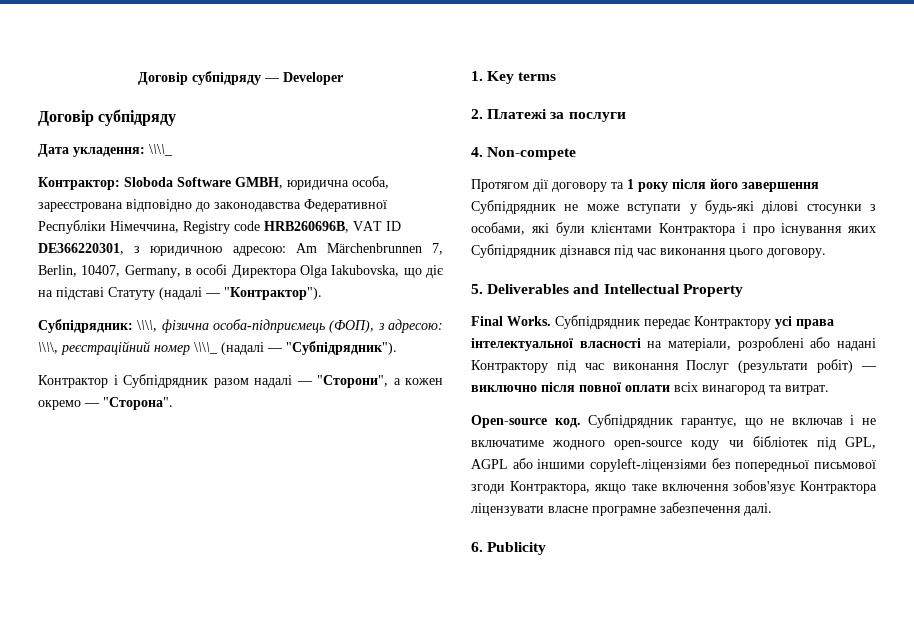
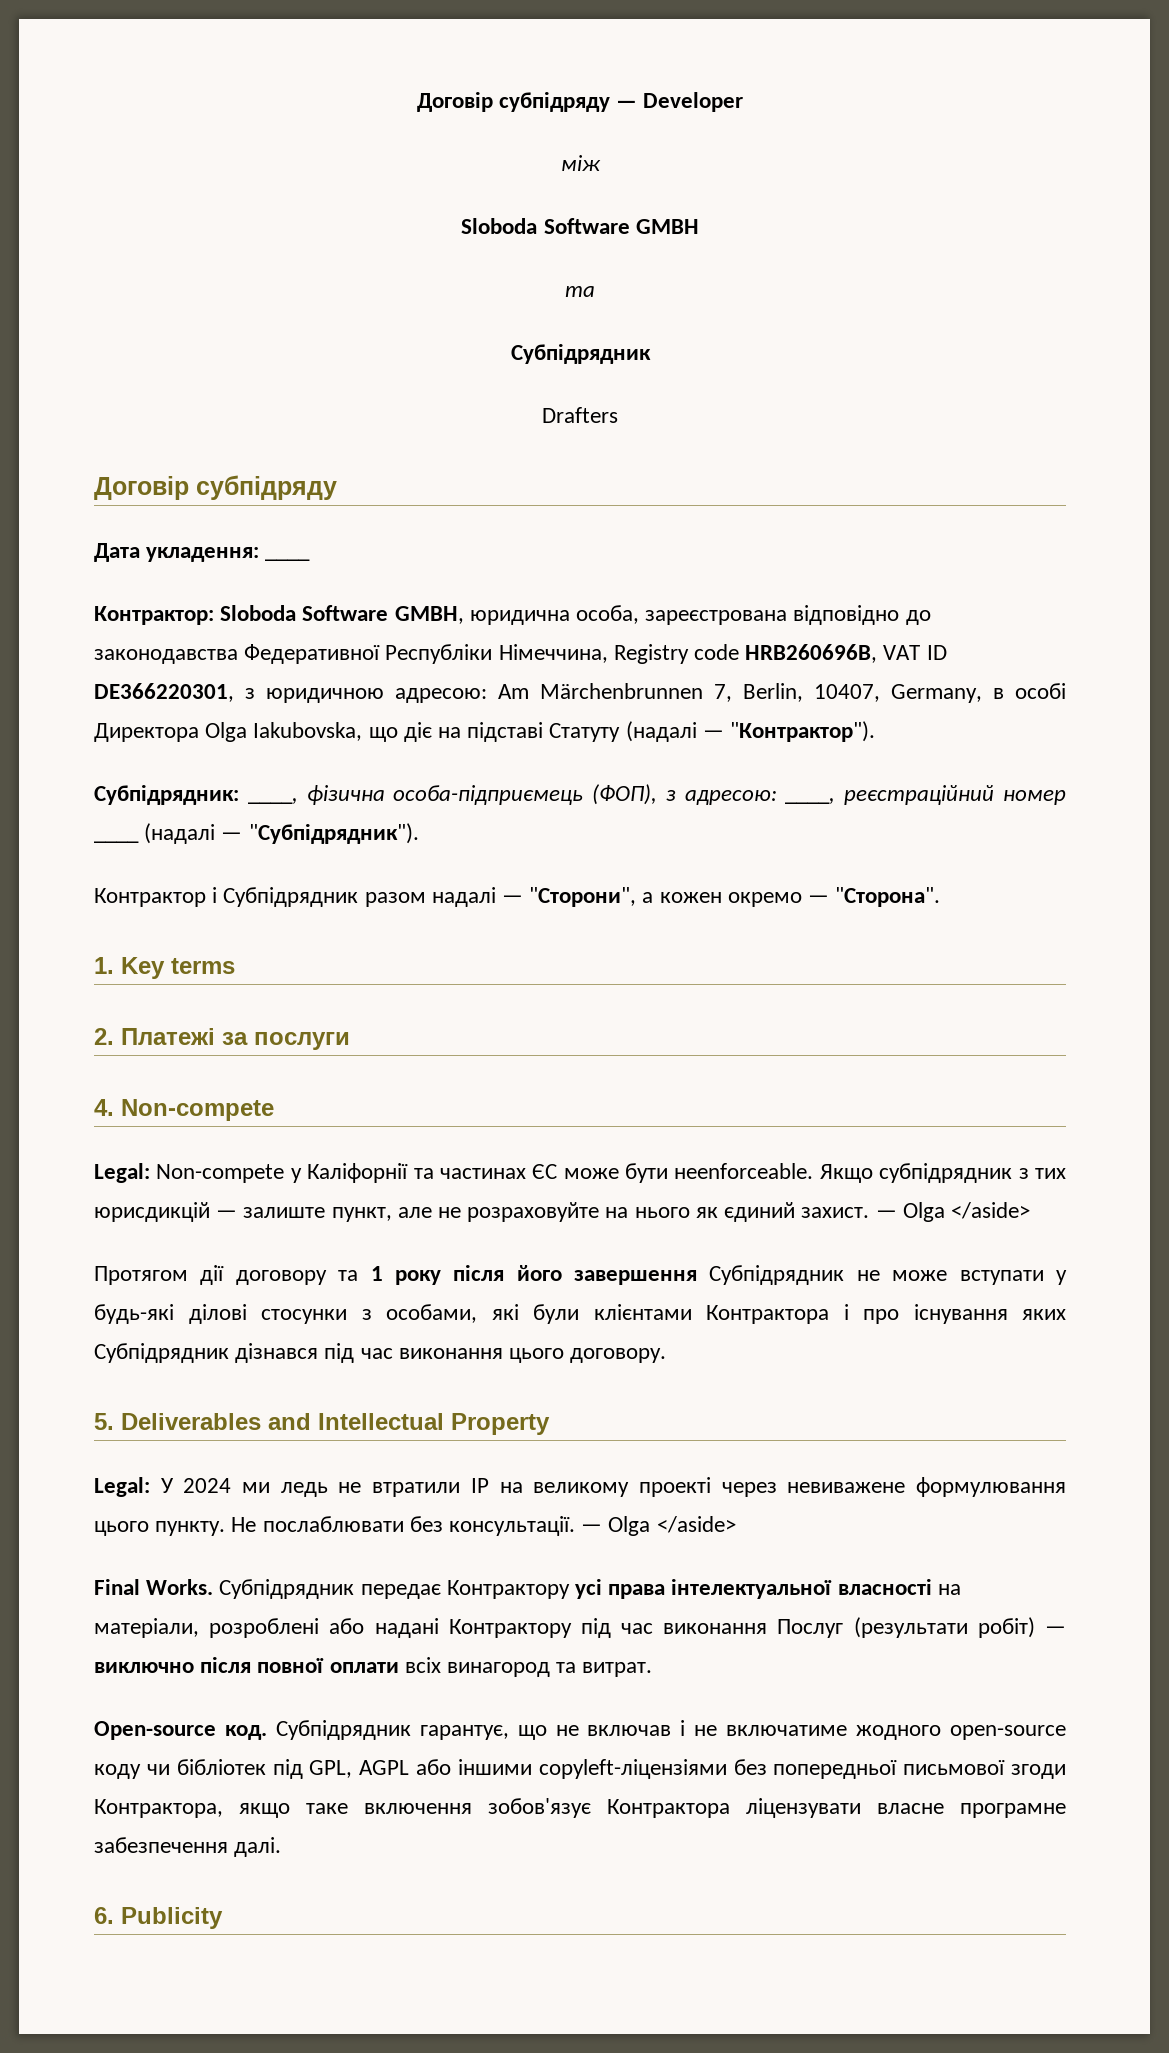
+ між
+ Sloboda Software GMBH
+ та
+ Субпідрядник
+ Drafters
- Дата укладення: \\\\_
+ Дата укладення: ____
- Субпідрядник: \\\\, фізична особа-підприємець (ФОП), з адресою: \\\\, реєстраційний номер \\\\_ (надалі — "Субпідрядник").
+ Субпідрядник: ____, фізична особа-підприємець (ФОП), з адресою: ____, реєстраційний номер ____ (надалі — "Субпідрядник").
+ Legal: Non-compete у Каліфорнії та частинах ЄС може бути неenforceable. Якщо субпідрядник з тих юрисдикцій — залиште пункт, але не розраховуйте на нього як єдиний захист. — Olga </aside>
+ Legal: У 2024 ми ледь не втратили IP на великому проекті через невиважене формулювання цього пункту. Не послаблювати без консультації. — Olga </aside>

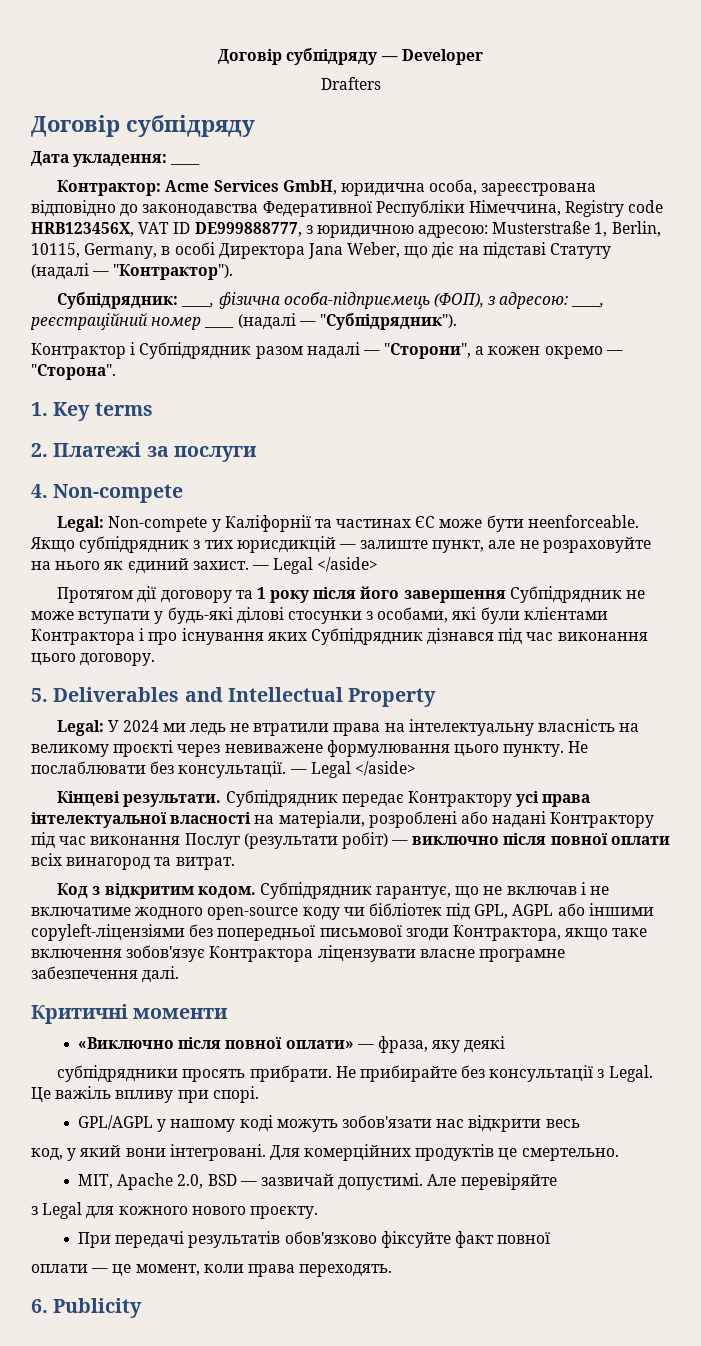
- між
- Sloboda Software GMBH
- та
- Субпідрядник
- Контрактор: Sloboda Software GMBH, юридична особа, зареєстрована відповідно до законодавства Федеративної Республіки Німеччина, Registry code HRB260696B, VAT ID DE366220301, з юридичною адресою: Am Märchenbrunnen 7, Berlin, 10407, Germany, в особі Директора Olga Iakubovska, що діє на підставі Статуту (надалі — "Контрактор").
+ Контрактор: Acme Services GmbH, юридична особа, зареєстрована відповідно до законодавства Федеративної Республіки Німеччина, Registry code HRB123456X, VAT ID DE999888777, з юридичною адресою: Musterstraße 1, Berlin, 10115, Germany, в особі Директора Jana Weber, що діє на підставі Статуту (надалі — "Контрактор").
- Якщо субпідрядник з тих юрисдикцій — залиште пункт, але не розраховуйте на нього як єдиний захист. — Olga </aside>
+ Якщо субпідрядник з тих юрисдикцій — залиште пункт, але не розраховуйте на нього як єдиний захист. — Legal </aside>
- Legal: У 2024 ми ледь не втратили IP на великому проекті через невиважене формулювання цього пункту.
+ Legal: У 2024 ми ледь не втратили права на інтелектуальну власність на великому проєкті через невиважене формулювання цього пункту.
- Не послаблювати без консультації. — Olga </aside>
- Final Works.
+ Не послаблювати без консультації. — Legal </aside>
+ Кінцеві результати.
- Open-source код.
+ Код з відкритим кодом.
+ Критичні моменти
+ «Виключно після повної оплати» — фраза, яку деякі
+ субпідрядники просять прибрати. Не прибирайте без консультації з Legal. Це важіль впливу при спорі.
+ GPL/AGPL у нашому коді можуть зобов'язати нас відкрити весь
+ код, у який вони інтегровані. Для комерційних продуктів це смертельно.
+ MIT, Apache 2.0, BSD — зазвичай допустимі. Але перевіряйте
+ з Legal для кожного нового проєкту.
+ При передачі результатів обов'язково фіксуйте факт повної
+ оплати — це момент, коли права переходять.

